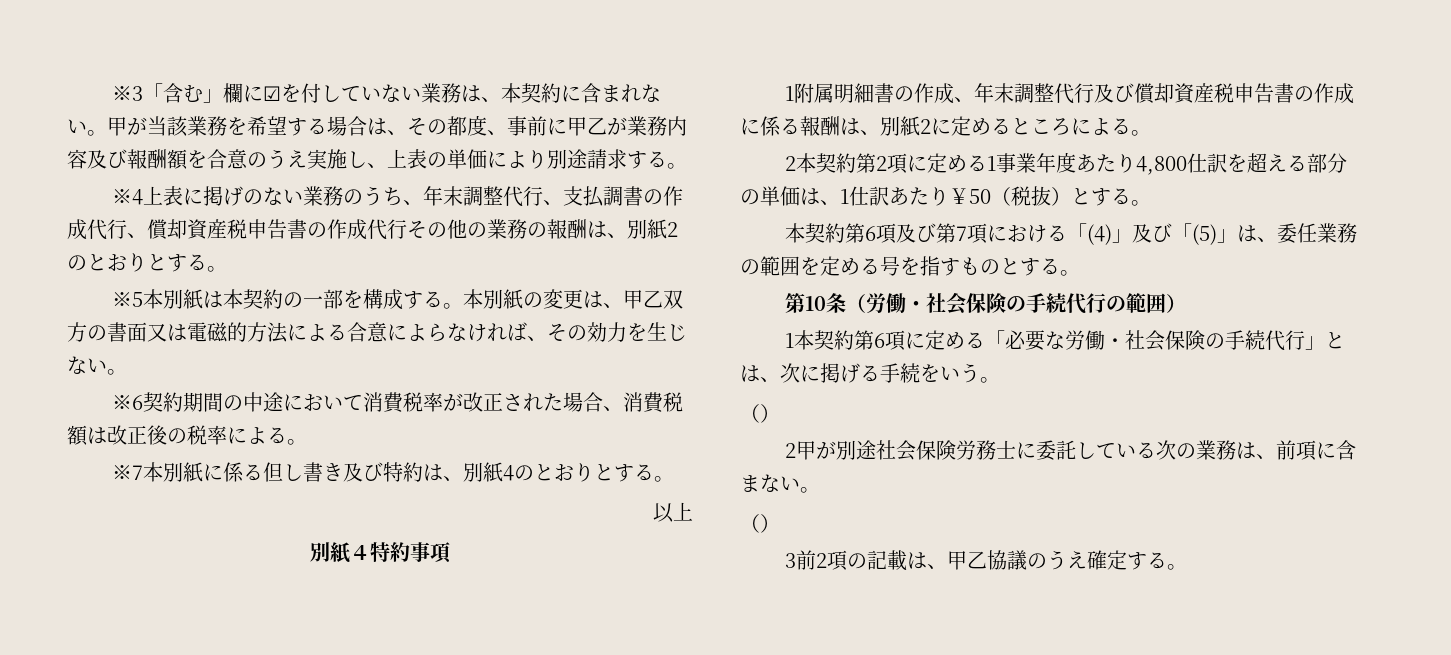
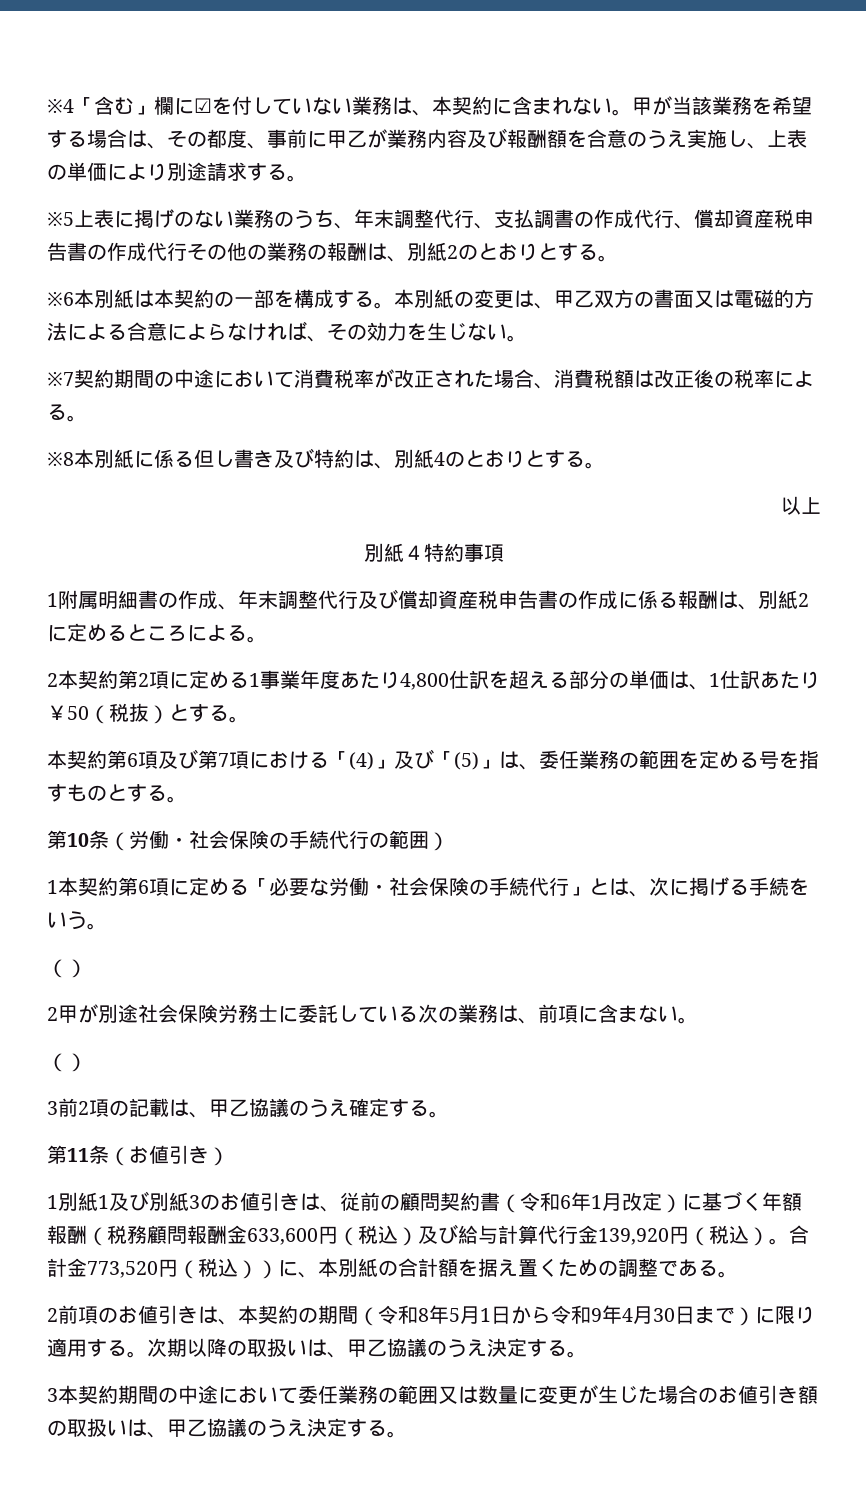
- ※3「含む」欄に☑を付していない業務は、本契約に含まれない。
+ ※4「含む」欄に☑を付していない業務は、本契約に含まれない。
- ※4上表に掲げのない業務のうち、年末調整代行、支払調書の作成代行、償却資産税申告書の作成代行その他の業務の報酬は、別紙2のとおりとする。
+ ※5上表に掲げのない業務のうち、年末調整代行、支払調書の作成代行、償却資産税申告書の作成代行その他の業務の報酬は、別紙2のとおりとする。
- ※5本別紙は本契約の一部を構成する。
+ ※6本別紙は本契約の一部を構成する。
- ※6契約期間の中途において消費税率が改正された場合、消費税額は改正後の税率による。
+ ※7契約期間の中途において消費税率が改正された場合、消費税額は改正後の税率による。
- ※7本別紙に係る但し書き及び特約は、別紙4のとおりとする。
+ ※8本別紙に係る但し書き及び特約は、別紙4のとおりとする。
+ 第11条（お値引き）
+ 1別紙1及び別紙3のお値引きは、従前の顧問契約書（令和6年1月改定）に基づく年額報酬（税務顧問報酬金633,600円（税込）及び給与計算代行金139,920円（税込）。合計金773,520円（税込））に、本別紙の合計額を据え置くための調整である。
+ 2前項のお値引きは、本契約の期間（令和8年5月1日から令和9年4月30日まで）に限り適用する。次期以降の取扱いは、甲乙協議のうえ決定する。
+ 3本契約期間の中途において委任業務の範囲又は数量に変更が生じた場合のお値引き額の取扱いは、甲乙協議のうえ決定する。

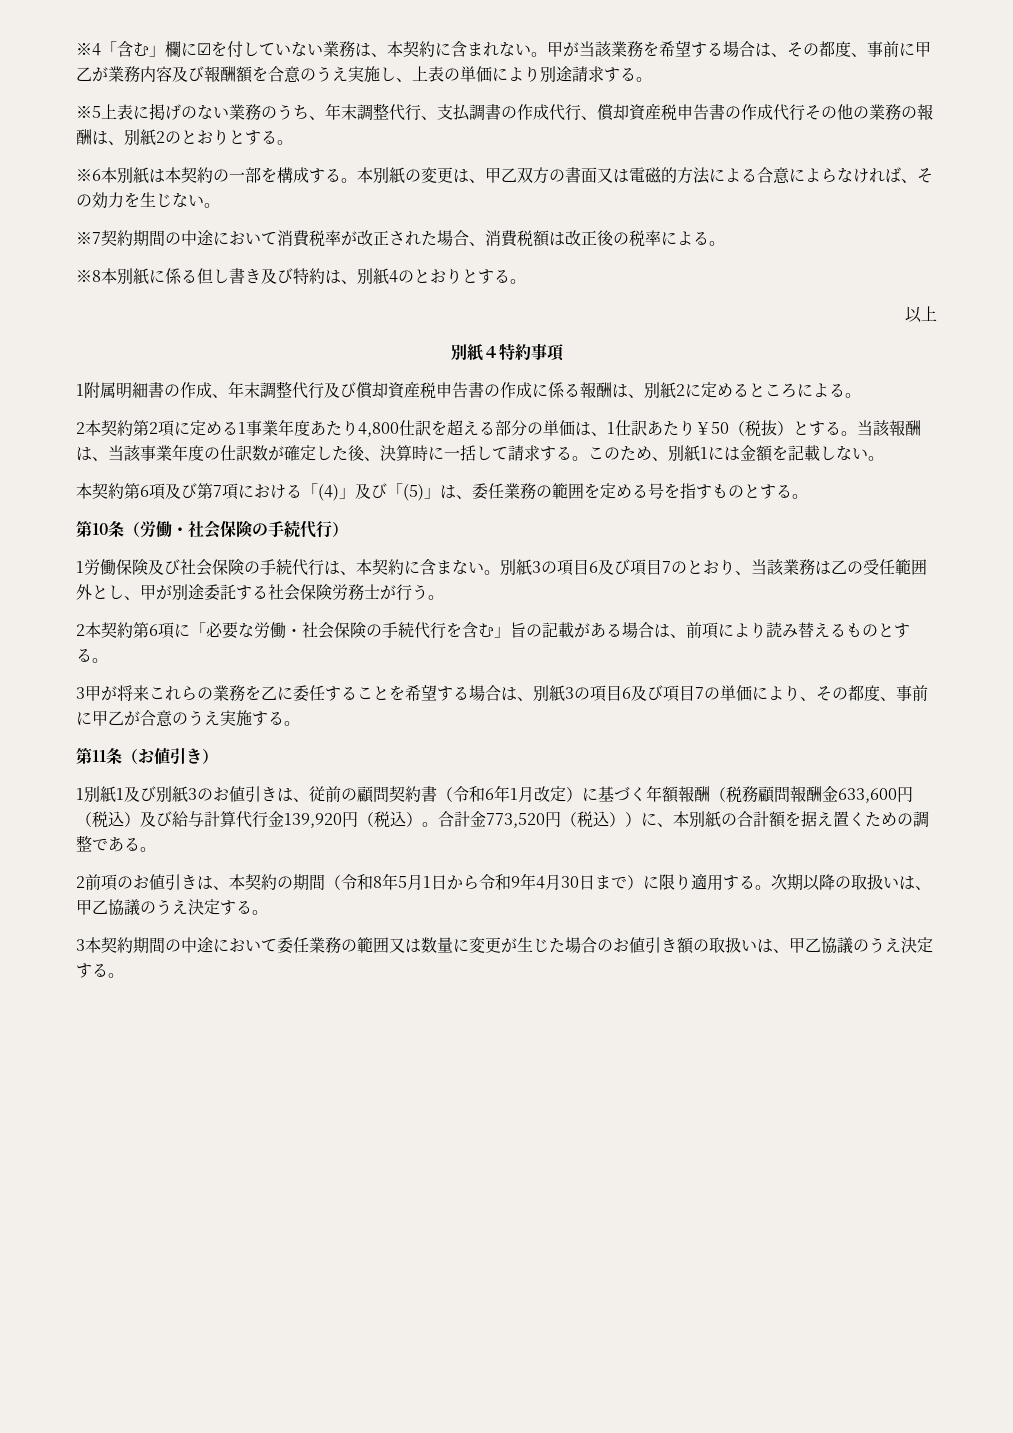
+ 当該報酬は、当該事業年度の仕訳数が確定した後、決算時に一括して請求する。このため、別紙1には金額を記載しない。
- 第10条（労働・社会保険の手続代行の範囲）
- 1本契約第6項に定める「必要な労働・社会保険の手続代行」とは、次に掲げる手続をいう。
- （）
- 2甲が別途社会保険労務士に委託している次の業務は、前項に含まない。
- （）
- 3前2項の記載は、甲乙協議のうえ確定する。
+ 第10条（労働・社会保険の手続代行）
+ 1労働保険及び社会保険の手続代行は、本契約に含まない。別紙3の項目6及び項目7のとおり、当該業務は乙の受任範囲外とし、甲が別途委託する社会保険労務士が行う。
+ 2本契約第6項に「必要な労働・社会保険の手続代行を含む」旨の記載がある場合は、前項により読み替えるものとする。
+ 3甲が将来これらの業務を乙に委任することを希望する場合は、別紙3の項目6及び項目7の単価により、その都度、事前に甲乙が合意のうえ実施する。

